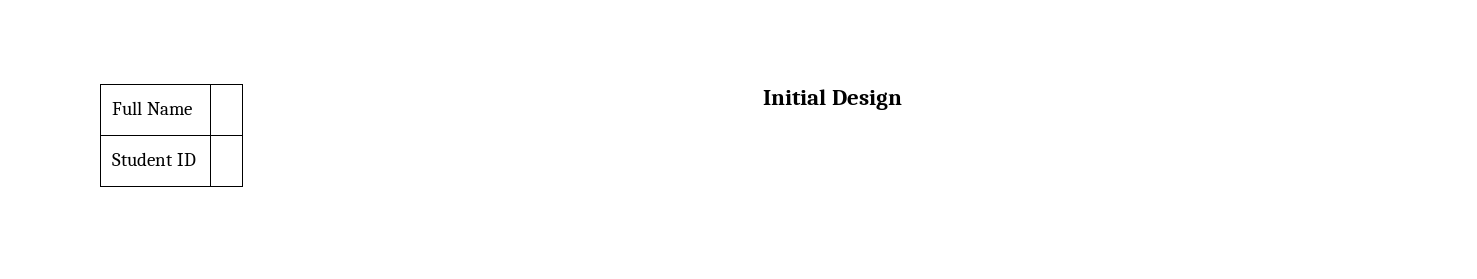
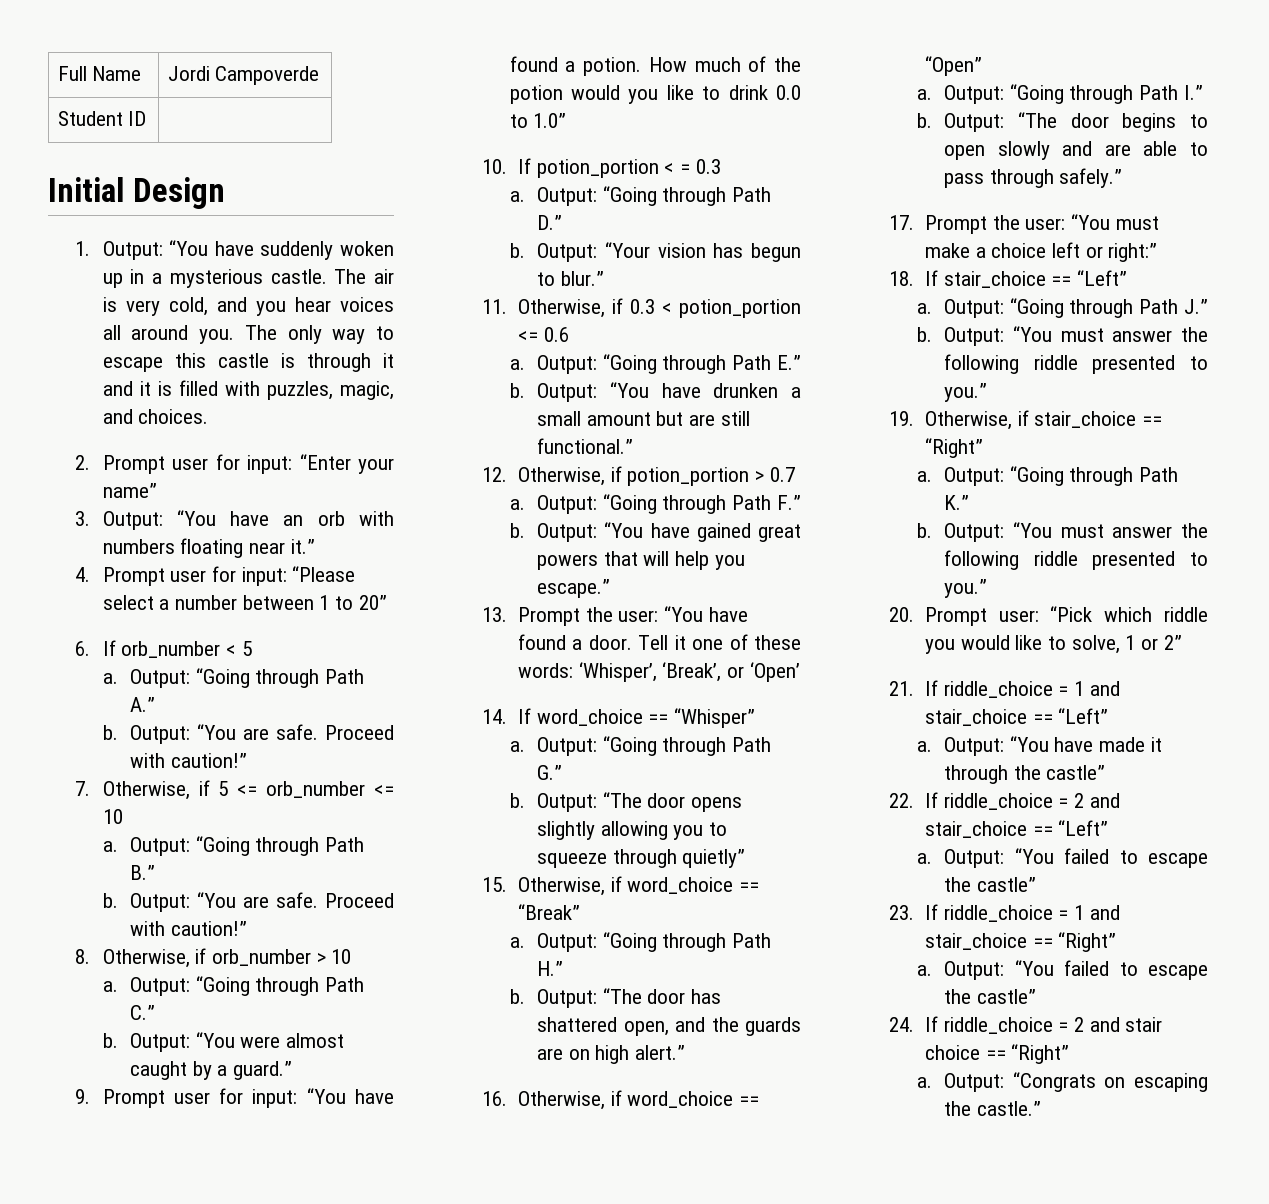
- Full Name |
+ Full Name | Jordi Campoverde
+ 1. Output: “You have suddenly woken up in a mysterious castle. The air is very cold, and you hear voices all around you. The only way to escape this castle is through it and it is filled with puzzles, magic, and choices.
+ 2. Prompt user for input: “Enter your name”
+ 3. Output: “You have an orb with numbers floating near it.”
+ 4. Prompt user for input: “Please select a number between 1 to 20”
+ 6. If orb_number < 5
+ a. Output: “Going through Path A.”
+ b. Output: “You are safe. Proceed with caution!”
+ 7. Otherwise, if 5 <= orb_number <= 10
+ a. Output: “Going through Path B.”
+ b. Output: “You are safe. Proceed with caution!”
+ 8. Otherwise, if orb_number > 10
+ a. Output: “Going through Path C.”
+ b. Output: “You were almost caught by a guard.”
+ 9. Prompt user for input: “You have found a potion. How much of the potion would you like to drink 0.0 to 1.0”
+ 10. If potion_portion < = 0.3
+ a. Output: “Going through Path D.”
+ b. Output: “Your vision has begun to blur.”
+ 11. Otherwise, if 0.3 < potion_portion <= 0.6
+ a. Output: “Going through Path E.”
+ b. Output: “You have drunken a small amount but are still functional.”
+ 12. Otherwise, if potion_portion > 0.7
+ a. Output: “Going through Path F.”
+ b. Output: “You have gained great powers that will help you escape.”
+ 13. Prompt the user: “You have found a door. Tell it one of these words: ‘Whisper’, ‘Break’, or ‘Open’
+ 14. If word_choice == “Whisper”
+ a. Output: “Going through Path G.”
+ b. Output: “The door opens slightly allowing you to squeeze through quietly”
+ 15. Otherwise, if word_choice == “Break”
+ a. Output: “Going through Path H.”
+ b. Output: “The door has shattered open, and the guards are on high alert.”
+ 16. Otherwise, if word_choice == “Open”
+ a. Output: “Going through Path I.”
+ b. Output: “The door begins to open slowly and are able to pass through safely.”
+ 17. Prompt the user: “You must make a choice left or right:”
+ 18. If stair_choice == “Left”
+ a. Output: “Going through Path J.”
+ b. Output: “You must answer the following riddle presented to you.”
+ 19. Otherwise, if stair_choice == “Right”
+ a. Output: “Going through Path K.”
+ b. Output: “You must answer the following riddle presented to you.”
+ 20. Prompt user: “Pick which riddle you would like to solve, 1 or 2”
+ 21. If riddle_choice = 1 and stair_choice == “Left”
+ a. Output: “You have made it through the castle”
+ 22. If riddle_choice = 2 and stair_choice == “Left”
+ a. Output: “You failed to escape the castle”
+ 23. If riddle_choice = 1 and stair_choice == “Right”
+ a. Output: “You failed to escape the castle”
+ 24. If riddle_choice = 2 and stair choice == “Right”
+ a. Output: “Congrats on escaping the castle.”

